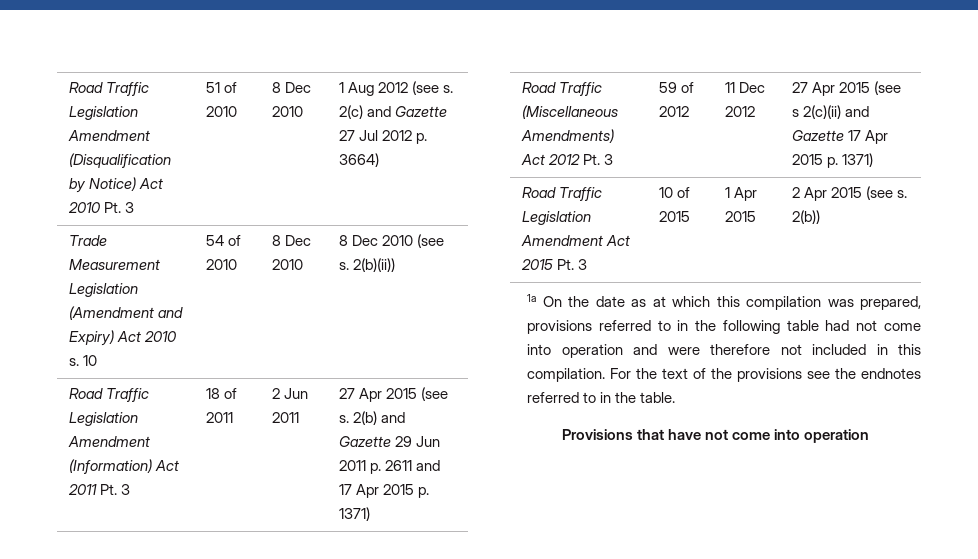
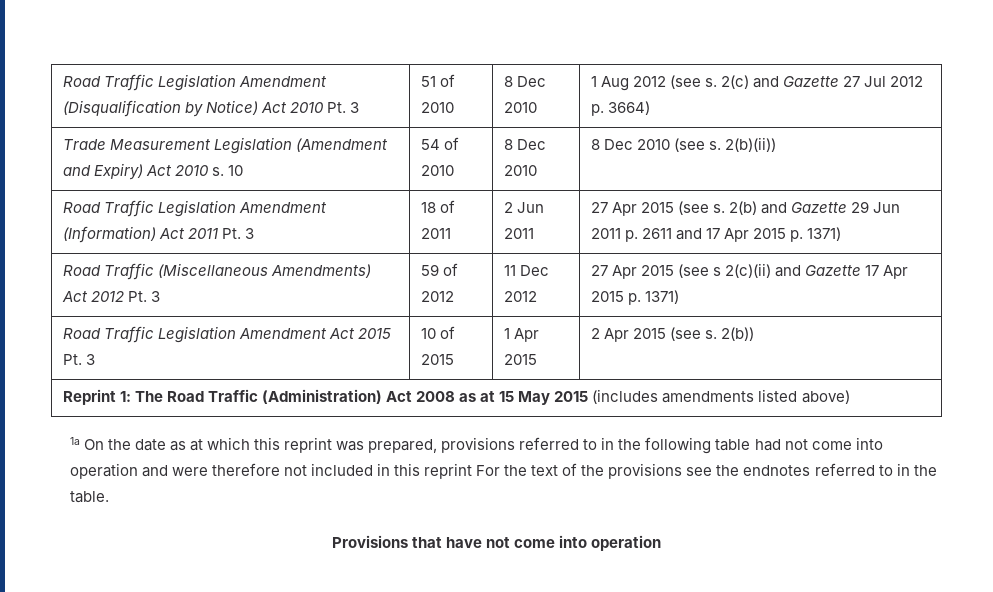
+ Reprint 1: The Road Traffic (Administration) Act 2008 as at 15 May 2015 (includes amendments listed above)
- 1a On the date as at which this compilation was prepared, provisions referred to in the following table had not come into operation and were therefore not included in this compilation. For the text of the provisions see the endnotes referred to in the table.
+ 1a On the date as at which this reprint was prepared, provisions referred to in the following table had not come into operation and were therefore not included in this reprint For the text of the provisions see the endnotes referred to in the table.

